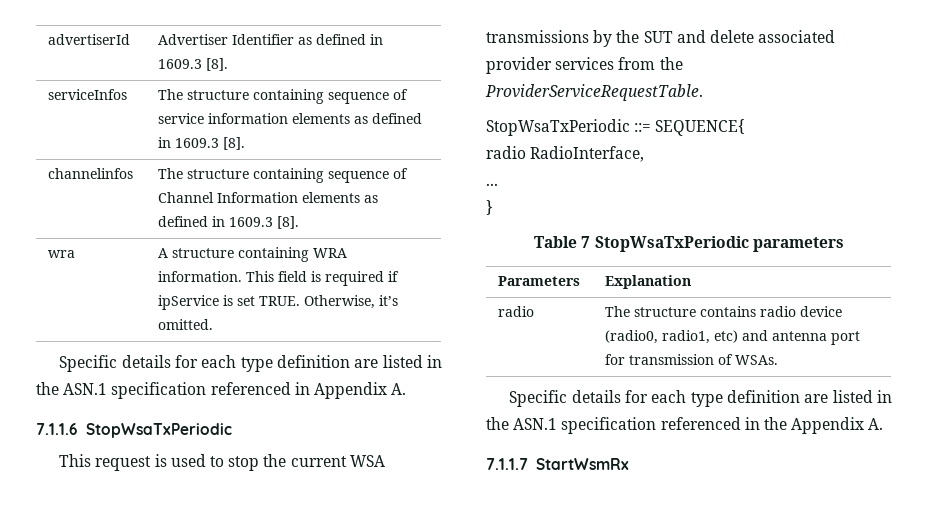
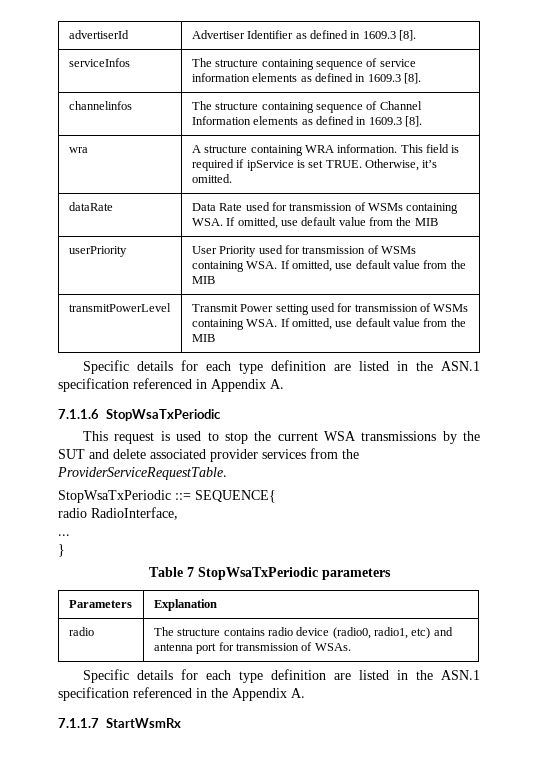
+ dataRate | Data Rate used for transmission of WSMs containing WSA. If omitted, use default value from the MIB
+ userPriority | User Priority used for transmission of WSMs containing WSA. If omitted, use default value from the MIB
+ transmitPowerLevel | Transmit Power setting used for transmission of WSMs containing WSA. If omitted, use default value from the MIB

